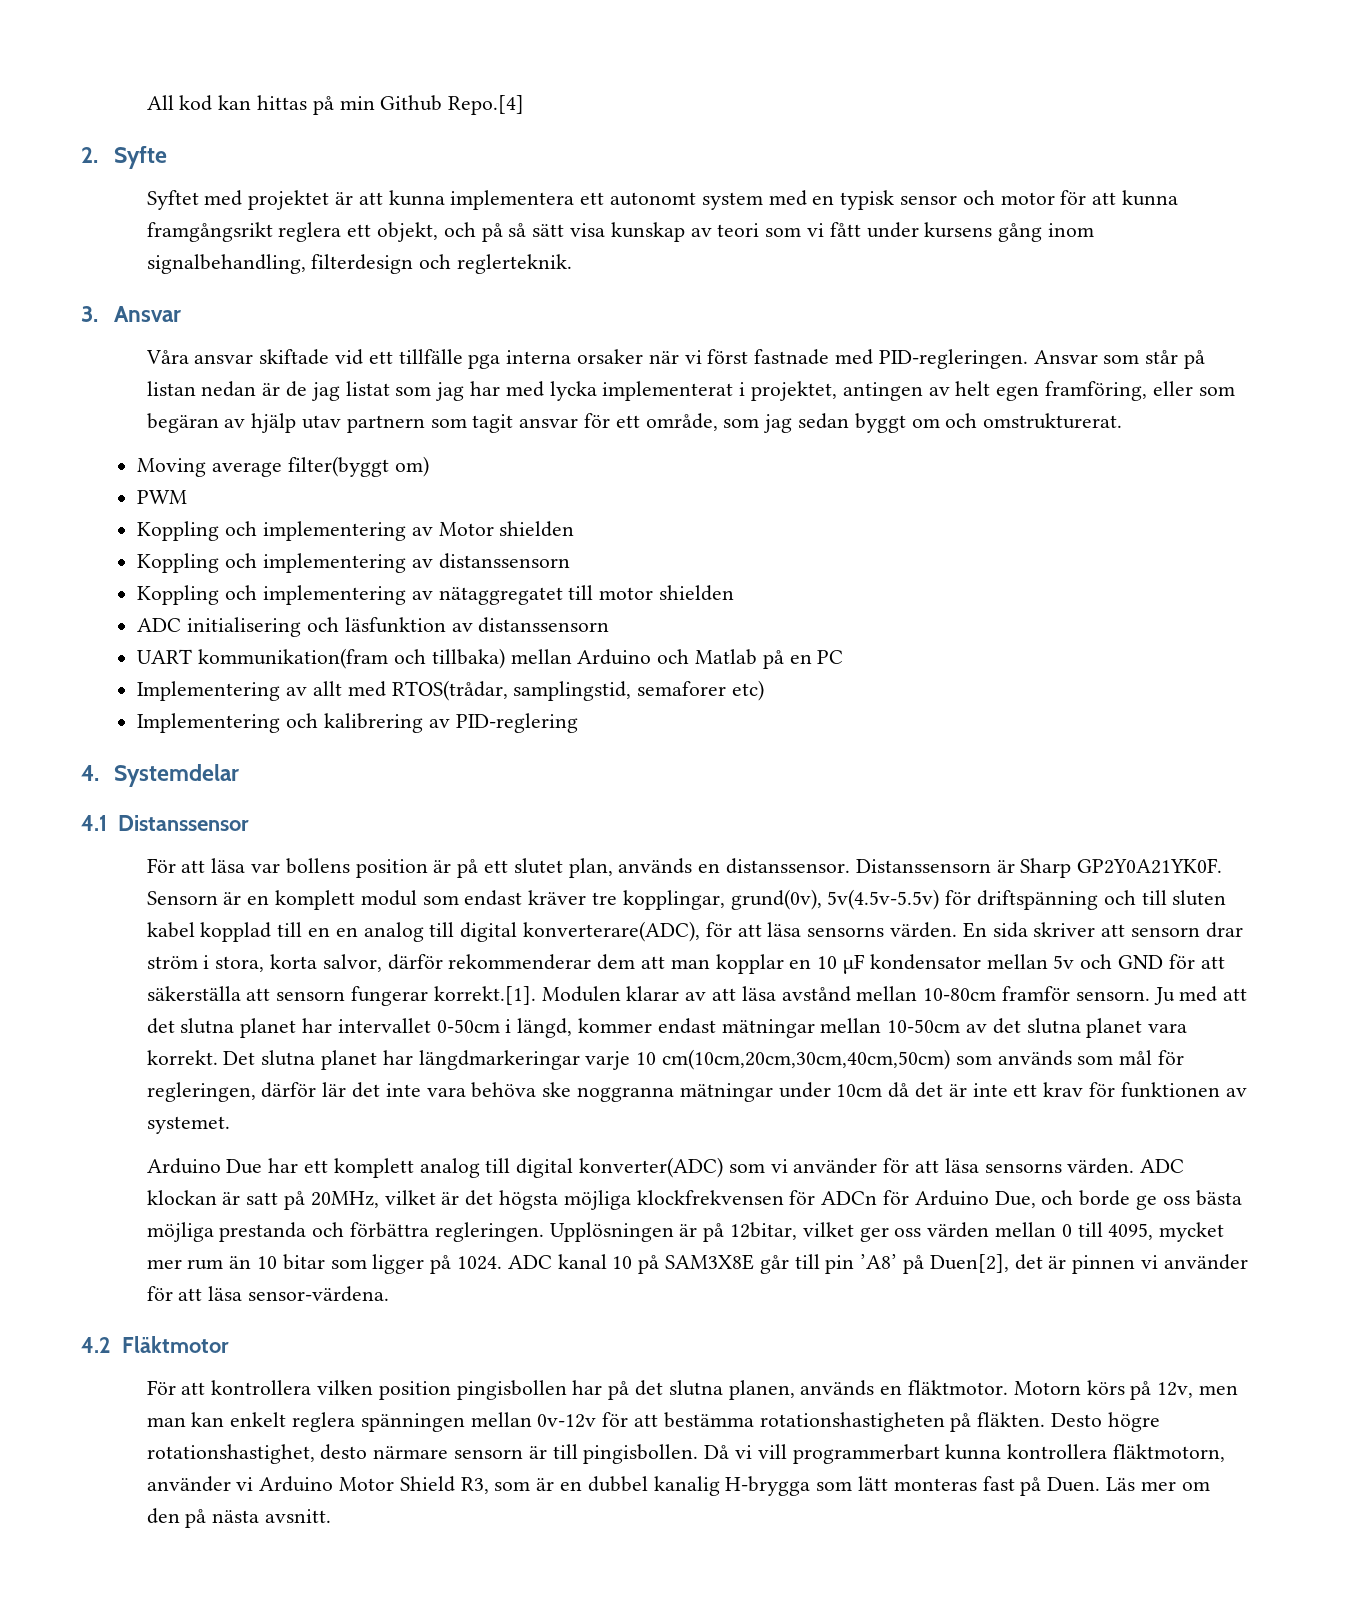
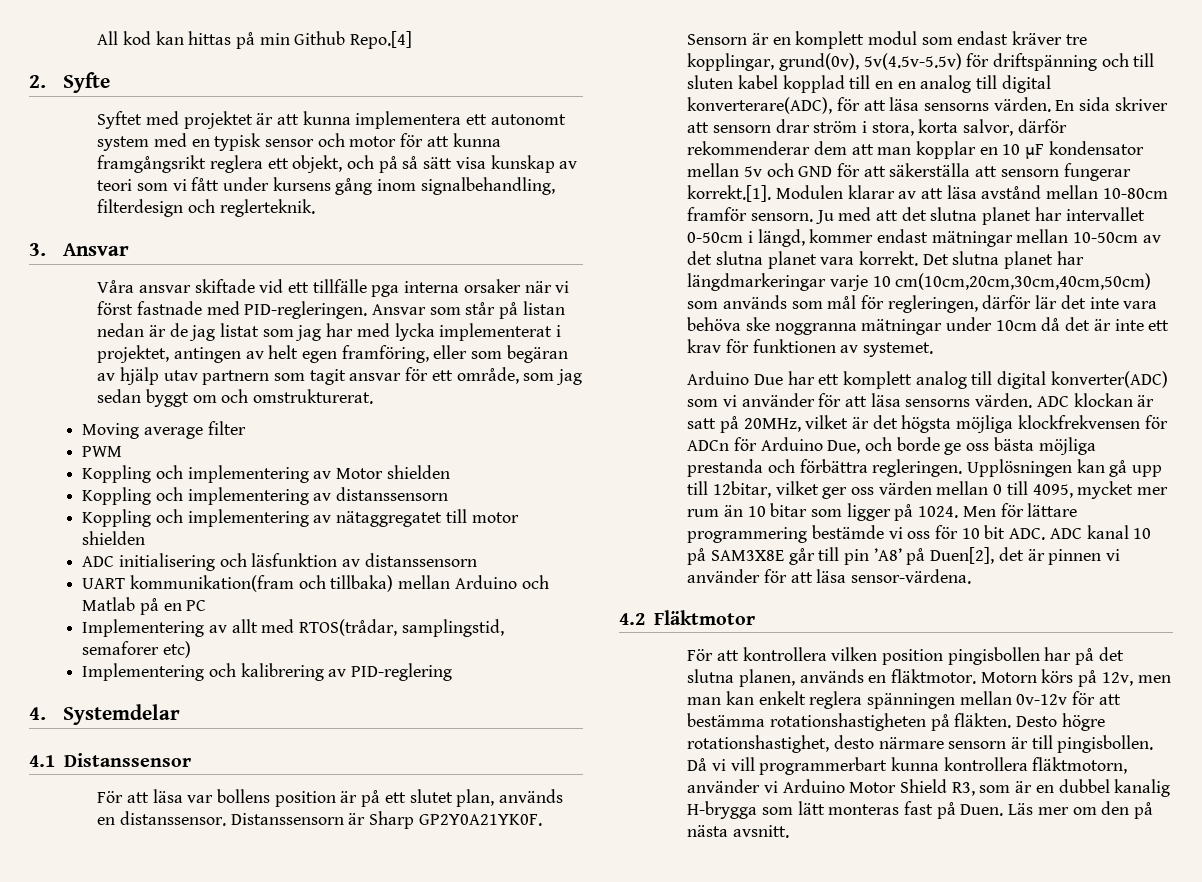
- Moving average filter(byggt om)
+ Moving average filter
- Upplösningen är på 12bitar, vilket ger oss värden mellan 0 till 4095, mycket mer rum än 10 bitar som ligger på 1024.
+ Upplösningen kan gå upp till 12bitar, vilket ger oss värden mellan 0 till 4095, mycket mer rum än 10 bitar som ligger på 1024.
- ADC kanal 10 på SAM3X8E går till pin ’A8’ på Duen[2], det är pinnen vi använder för att läsa sensor-värdena.
+ Men för lättare programmering bestämde vi oss för 10 bit ADC. ADC kanal 10 på SAM3X8E går till pin ’A8’ på Duen[2], det är pinnen vi använder för att läsa sensor-värdena.

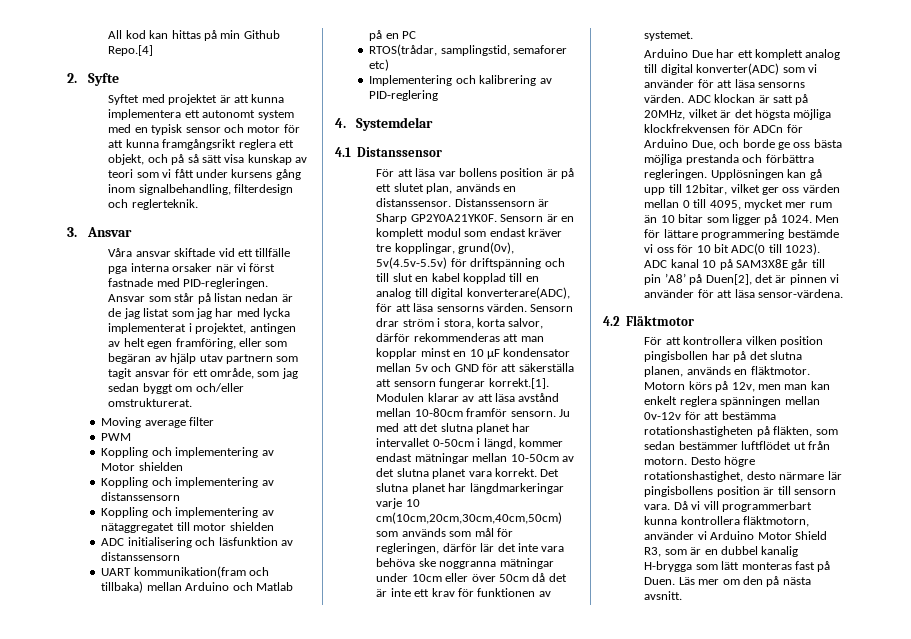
- Ansvar som står på listan nedan är de jag listat som jag har med lycka implementerat i projektet, antingen av helt egen framföring, eller som begäran av hjälp utav partnern som tagit ansvar för ett område, som jag sedan byggt om och omstrukturerat.
+ Ansvar som står på listan nedan är de jag listat som jag har med lycka implementerat i projektet, antingen av helt egen framföring, eller som begäran av hjälp utav partnern som tagit ansvar för ett område, som jag sedan byggt om och/eller omstrukturerat.
- Implementering av allt med RTOS(trådar, samplingstid, semaforer etc)
+ RTOS(trådar, samplingstid, semaforer etc)
- Sensorn är en komplett modul som endast kräver tre kopplingar, grund(0v), 5v(4.5v-5.5v) för driftspänning och till sluten kabel kopplad till en en analog till digital konverterare(ADC), för att läsa sensorns värden.
+ Sensorn är en komplett modul som endast kräver tre kopplingar, grund(0v), 5v(4.5v-5.5v) för driftspänning och till slut en kabel kopplad till en analog till digital konverterare(ADC), för att läsa sensorns värden.
- En sida skriver att sensorn drar ström i stora, korta salvor, därför rekommenderar dem att man kopplar en 10 µF kondensator mellan 5v och GND för att säkerställa att sensorn fungerar korrekt.[1]. Modulen klarar av att läsa avstånd mellan 10-80cm framför sensorn.
+ Sensorn drar ström i stora, korta salvor, därför rekommenderas att man kopplar minst en 10 µF kondensator mellan 5v och GND för att säkerställa att sensorn fungerar korrekt.[1]. Modulen klarar av att läsa avstånd mellan 10-80cm framför sensorn.
- Det slutna planet har längdmarkeringar varje 10 cm(10cm,20cm,30cm,40cm,50cm) som används som mål för regleringen, därför lär det inte vara behöva ske noggranna mätningar under 10cm då det är inte ett krav för funktionen av systemet.
+ Det slutna planet har längdmarkeringar varje 10 cm(10cm,20cm,30cm,40cm,50cm) som används som mål för regleringen, därför lär det inte vara behöva ske noggranna mätningar under 10cm eller över 50cm då det är inte ett krav för funktionen av systemet.
- Men för lättare programmering bestämde vi oss för 10 bit ADC. ADC kanal 10 på SAM3X8E går till pin ’A8’ på Duen[2], det är pinnen vi använder för att läsa sensor-värdena.
+ Men för lättare programmering bestämde vi oss för 10 bit ADC(0 till 1023). ADC kanal 10 på SAM3X8E går till pin ’A8’ på Duen[2], det är pinnen vi använder för att läsa sensor-värdena.
- Motorn körs på 12v, men man kan enkelt reglera spänningen mellan 0v-12v för att bestämma rotationshastigheten på fläkten.
+ Motorn körs på 12v, men man kan enkelt reglera spänningen mellan 0v-12v för att bestämma rotationshastigheten på fläkten, som sedan bestämmer luftflödet ut från motorn.
- Desto högre rotationshastighet, desto närmare sensorn är till pingisbollen.
+ Desto högre rotationshastighet, desto närmare lär pingisbollens position är till sensorn vara.

